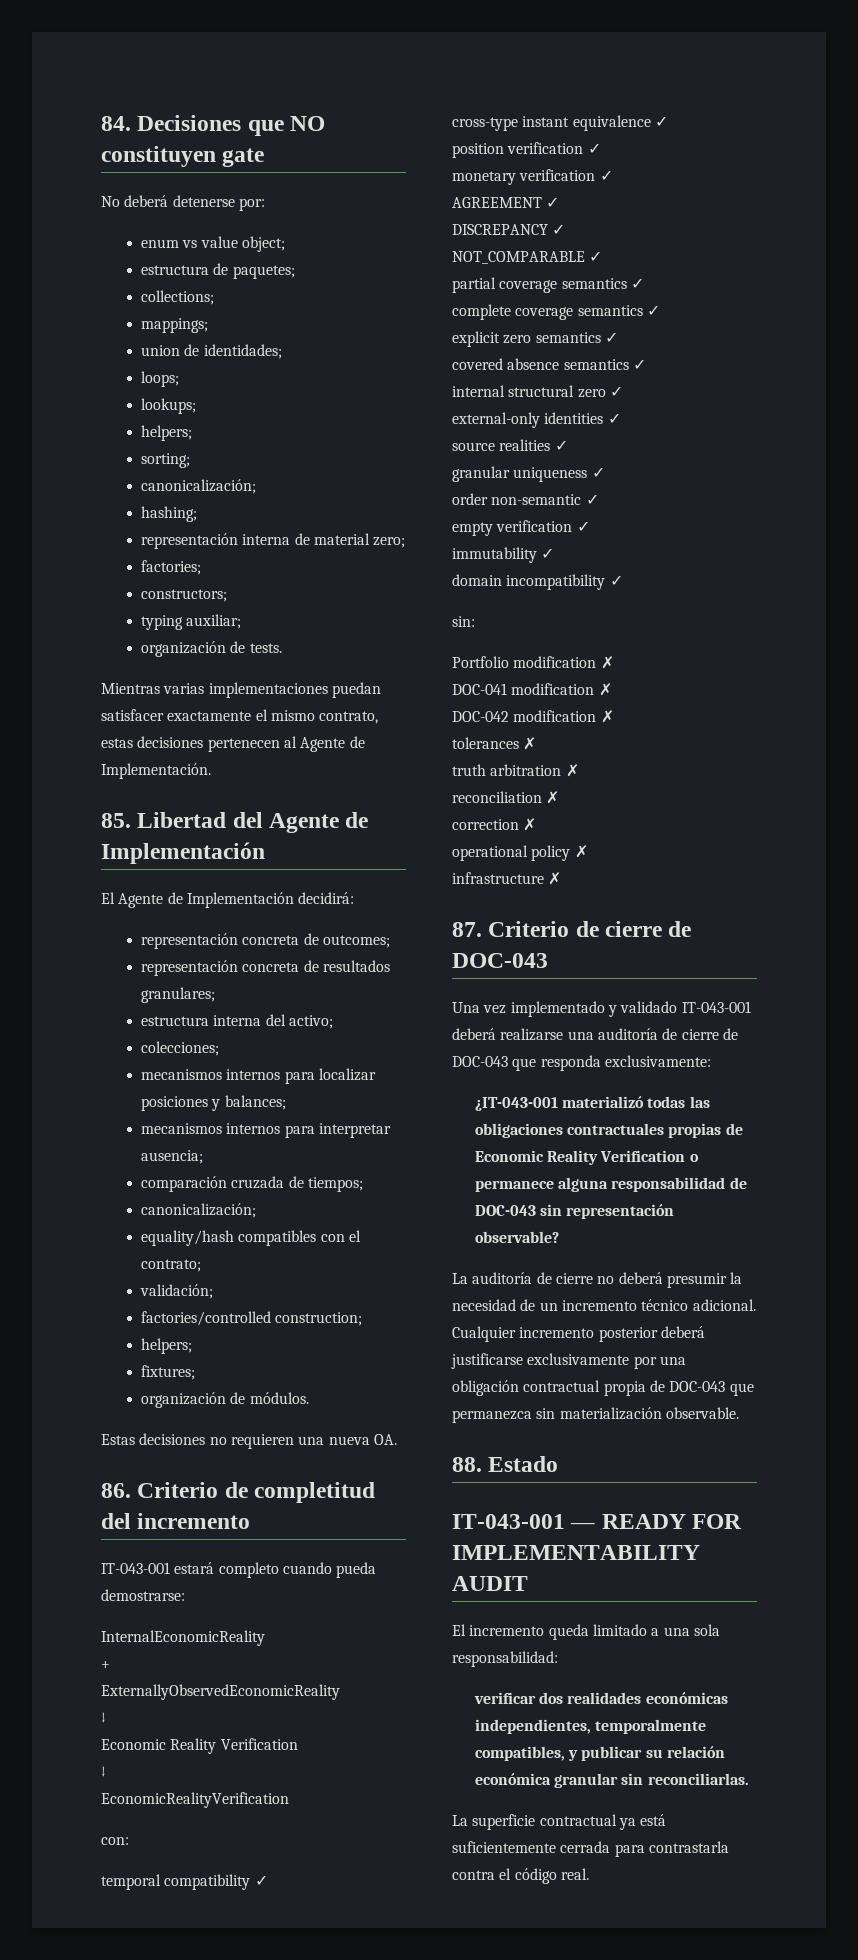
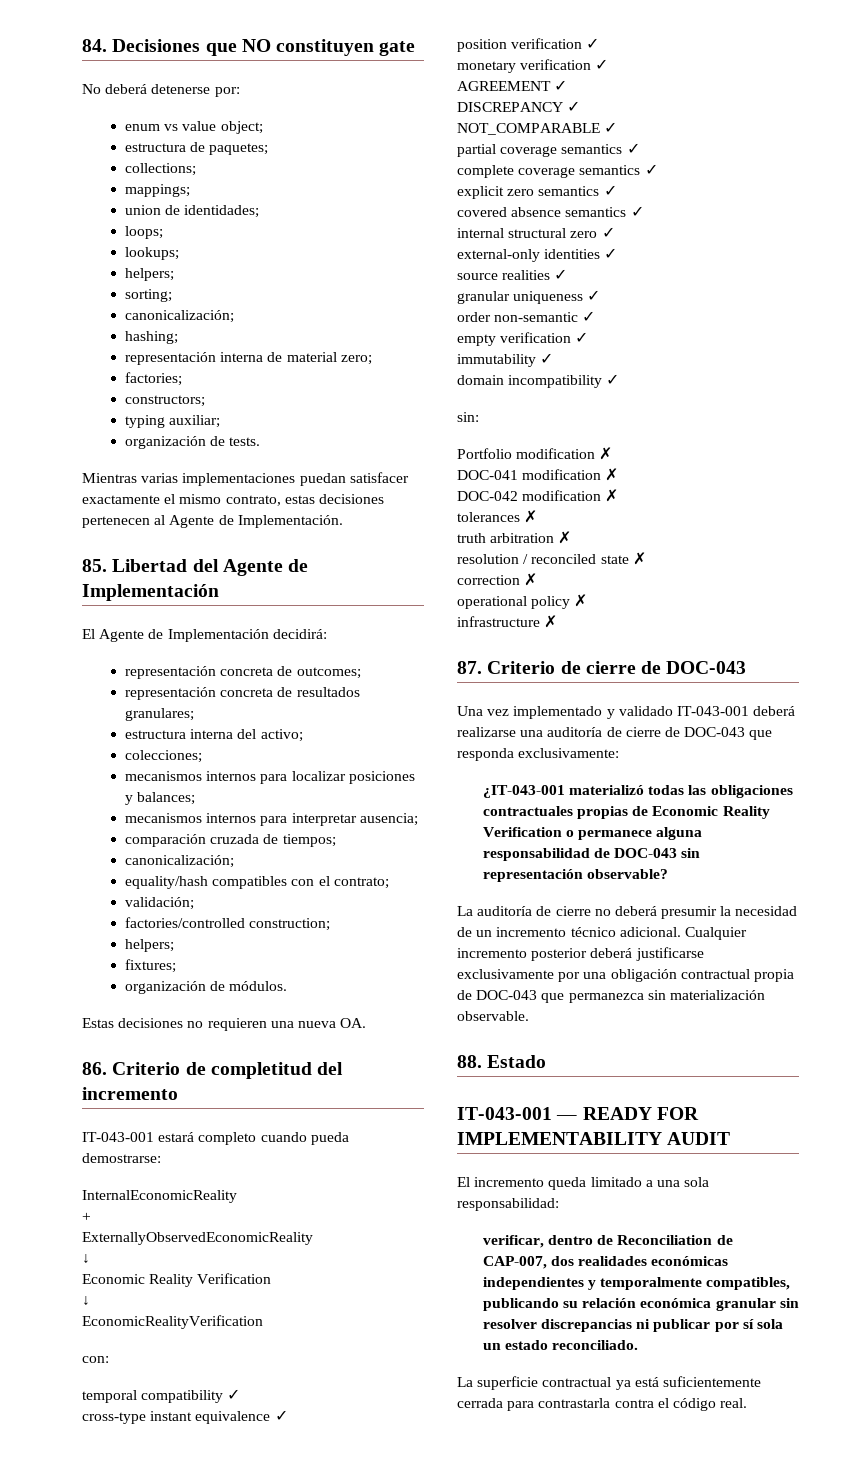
- reconciliation ✗
+ resolution / reconciled state ✗
- verificar dos realidades económicas independientes, temporalmente compatibles, y publicar su relación económica granular sin reconciliarlas.
+ verificar, dentro de Reconciliation de CAP-007, dos realidades económicas independientes y temporalmente compatibles, publicando su relación económica granular sin resolver discrepancias ni publicar por sí sola un estado reconciliado.

